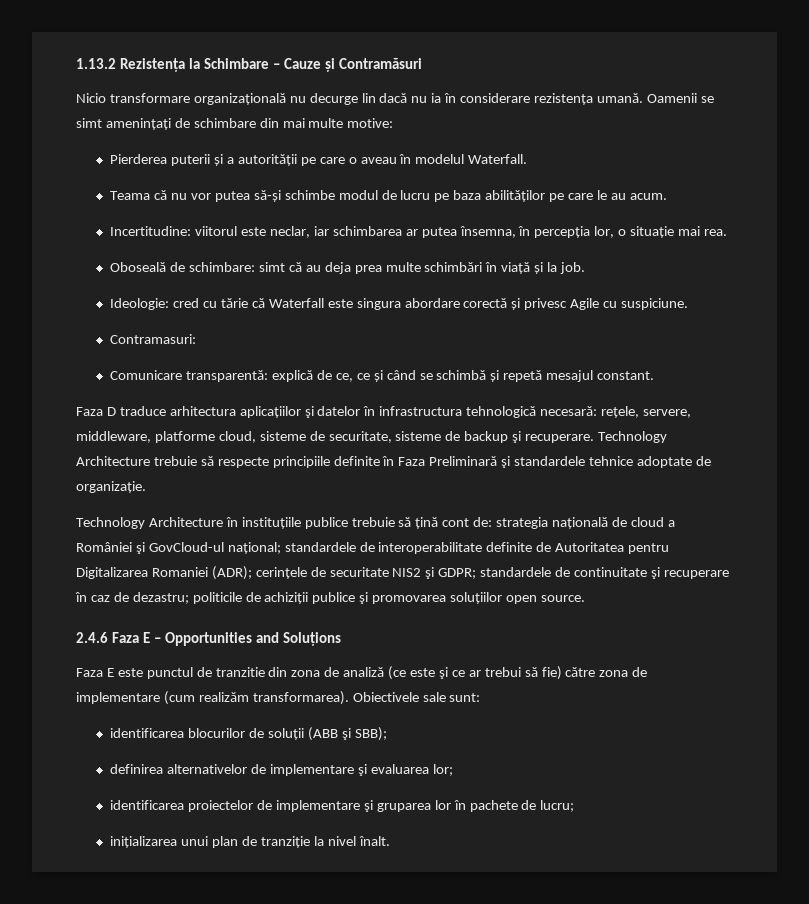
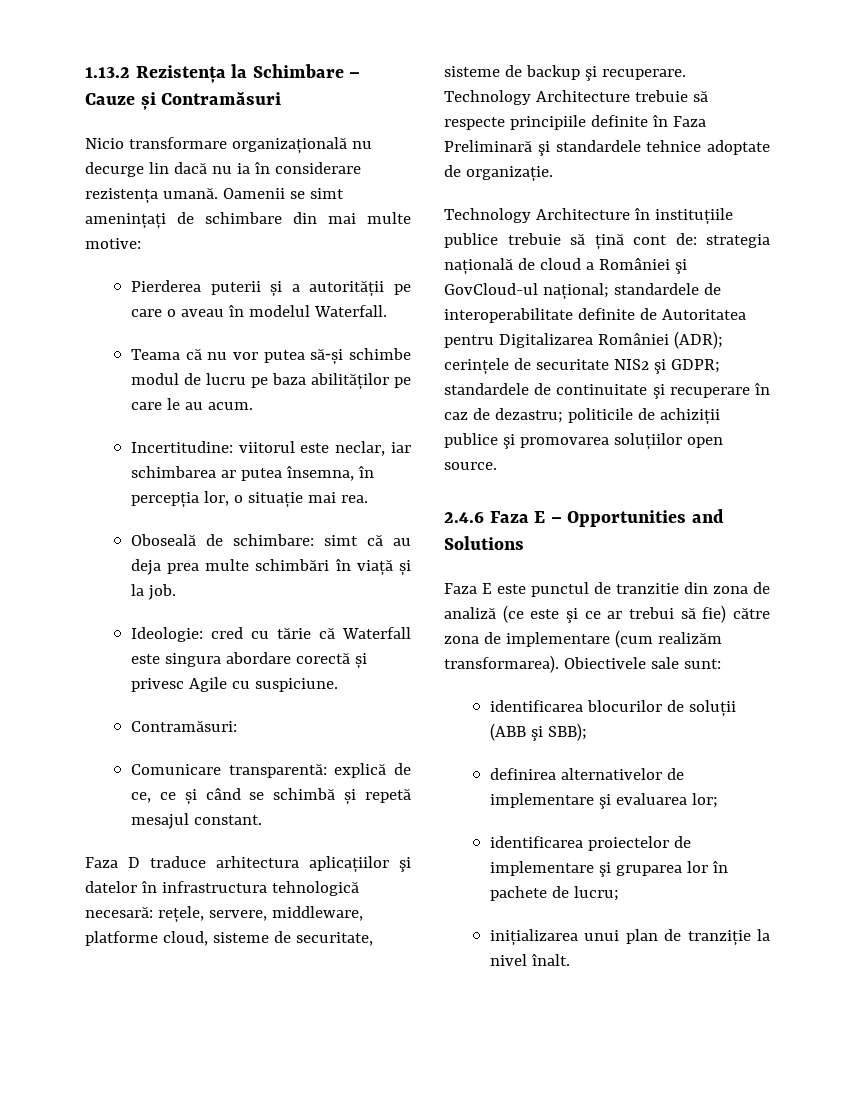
- Contramasuri:
+ Contramăsuri:
- Technology Architecture în instituțiile publice trebuie să țină cont de: strategia națională de cloud a României şi GovCloud-ul național; standardele de interoperabilitate definite de Autoritatea pentru Digitalizarea Romaniei (ADR); cerințele de securitate NIS2 şi GDPR; standardele de continuitate şi recuperare în caz de dezastru; politicile de achiziții publice şi promovarea soluțiilor open source.
+ Technology Architecture în instituțiile publice trebuie să țină cont de: strategia națională de cloud a României şi GovCloud-ul național; standardele de interoperabilitate definite de Autoritatea pentru Digitalizarea României (ADR); cerințele de securitate NIS2 şi GDPR; standardele de continuitate şi recuperare în caz de dezastru; politicile de achiziții publice şi promovarea soluțiilor open source.
- 2.4.6 Faza E – Opportunities and Soluțions
+ 2.4.6 Faza E – Opportunities and Solutions

